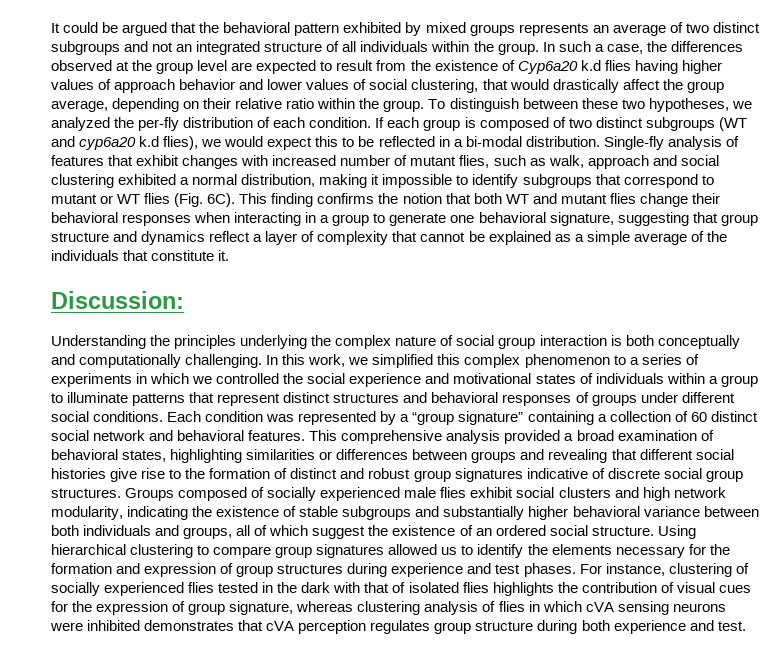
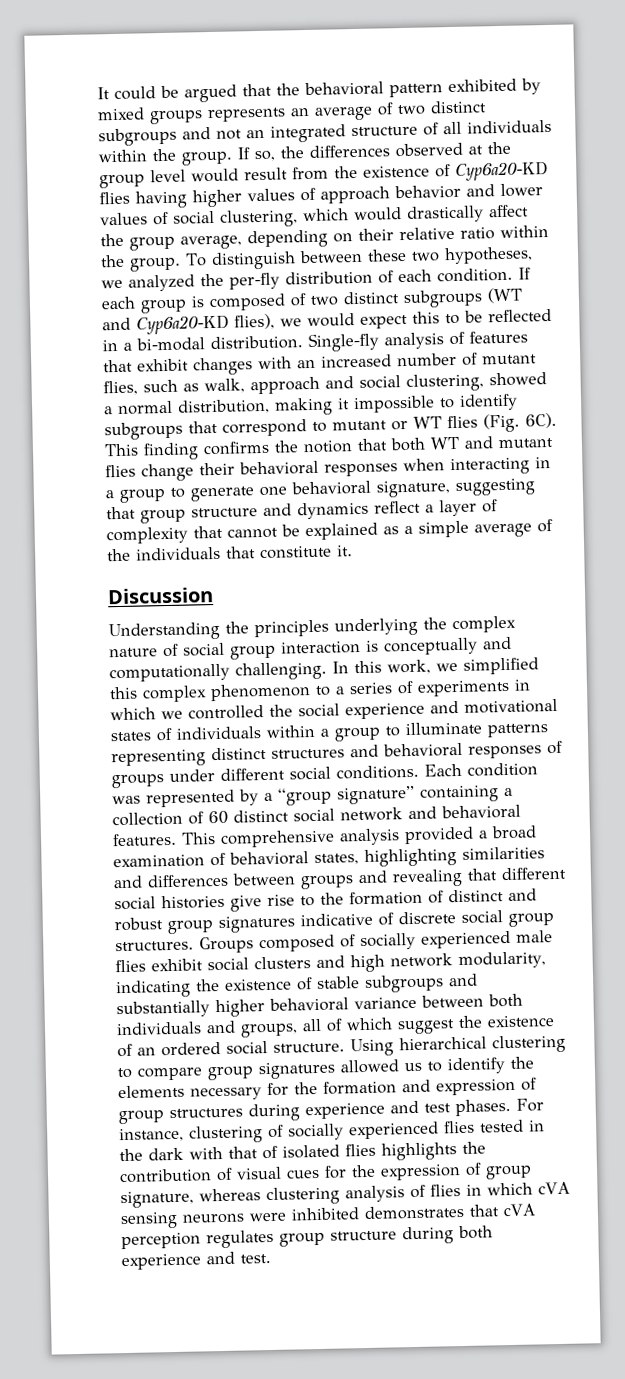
- In such a case, the differences observed at the group level are expected to result from the existence of Cyp6a20 k.d flies having higher values of approach behavior and lower values of social clustering, that would drastically affect the group average, depending on their relative ratio within the group.
+ If so, the differences observed at the group level would result from the existence of Cyp6a20-KD flies having higher values of approach behavior and lower values of social clustering, which would drastically affect the group average, depending on their relative ratio within the group.
- If each group is composed of two distinct subgroups (WT and cyp6a20 k.d flies), we would expect this to be reflected in a bi-modal distribution.
+ If each group is composed of two distinct subgroups (WT and Cyp6a20-KD flies), we would expect this to be reflected in a bi-modal distribution.
- Single-fly analysis of features that exhibit changes with increased number of mutant flies, such as walk, approach and social clustering exhibited a normal distribution, making it impossible to identify subgroups that correspond to mutant or WT flies (Fig. 6C).
+ Single-fly analysis of features that exhibit changes with an increased number of mutant flies, such as walk, approach and social clustering, showed a normal distribution, making it impossible to identify subgroups that correspond to mutant or WT flies (Fig. 6C).
- Discussion:
+ Discussion
- Understanding the principles underlying the complex nature of social group interaction is both conceptually and computationally challenging.
+ Understanding the principles underlying the complex nature of social group interaction is conceptually and computationally challenging.
- In this work, we simplified this complex phenomenon to a series of experiments in which we controlled the social experience and motivational states of individuals within a group to illuminate patterns that represent distinct structures and behavioral responses of groups under different social conditions.
+ In this work, we simplified this complex phenomenon to a series of experiments in which we controlled the social experience and motivational states of individuals within a group to illuminate patterns representing distinct structures and behavioral responses of groups under different social conditions.
- This comprehensive analysis provided a broad examination of behavioral states, highlighting similarities or differences between groups and revealing that different social histories give rise to the formation of distinct and robust group signatures indicative of discrete social group structures.
+ This comprehensive analysis provided a broad examination of behavioral states, highlighting similarities and differences between groups and revealing that different social histories give rise to the formation of distinct and robust group signatures indicative of discrete social group structures.

